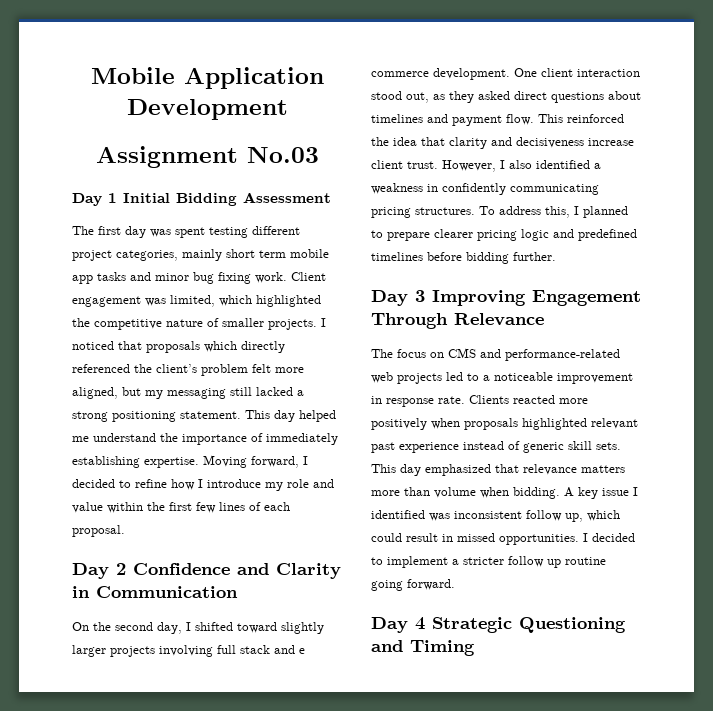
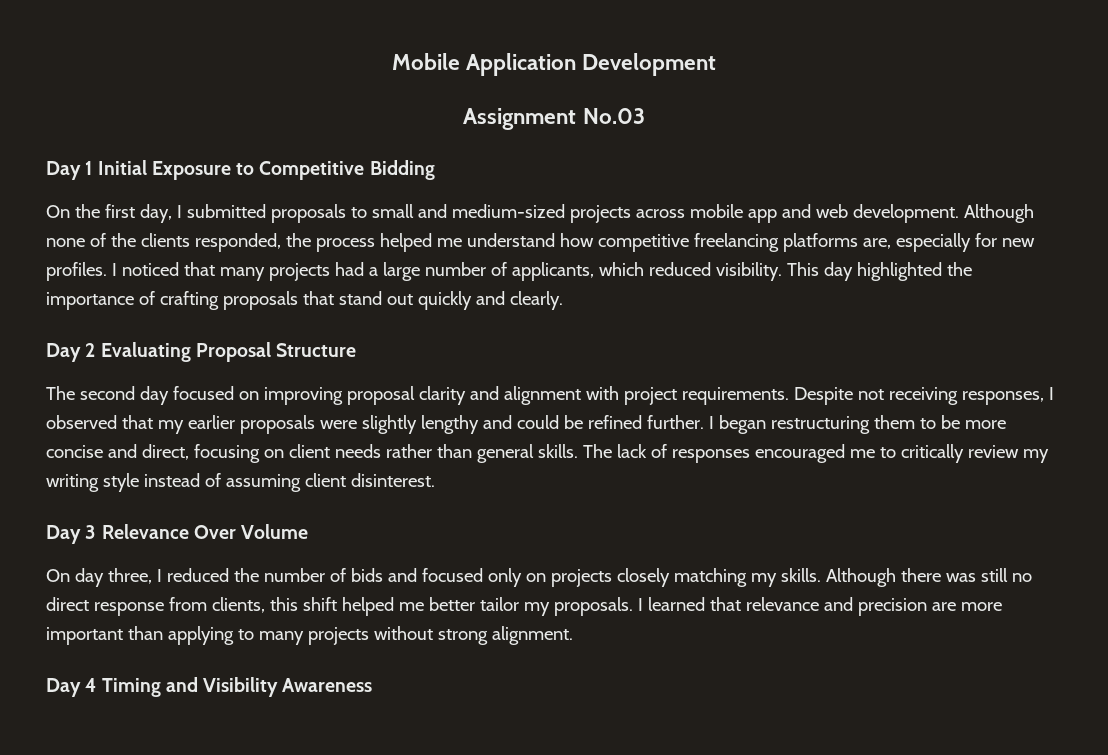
- Day 1 Initial Bidding Assessment
- The first day was spent testing different project categories, mainly short term mobile app tasks and minor bug fixing work. Client engagement was limited, which highlighted the competitive nature of smaller projects. I noticed that proposals which directly referenced the client’s problem felt more aligned, but my messaging still lacked a strong positioning statement. This day helped me understand the importance of immediately establishing expertise. Moving forward, I decided to refine how I introduce my role and value within the first few lines of each proposal.
- Day 2 Confidence and Clarity in Communication
- On the second day, I shifted toward slightly larger projects involving full stack and e commerce development. One client interaction stood out, as they asked direct questions about timelines and payment flow. This reinforced the idea that clarity and decisiveness increase client trust. However, I also identified a weakness in confidently communicating pricing structures. To address this, I planned to prepare clearer pricing logic and predefined timelines before bidding further.
- Day 3 Improving Engagement Through Relevance
- The focus on CMS and performance-related web projects led to a noticeable improvement in response rate. Clients reacted more positively when proposals highlighted relevant past experience instead of generic skill sets. This day emphasized that relevance matters more than volume when bidding. A key issue I identified was inconsistent follow up, which could result in missed opportunities. I decided to implement a stricter follow up routine going forward.
- Day 4 Strategic Questioning and Timing
+ Day 1 Initial Exposure to Competitive Bidding
+ On the first day, I submitted proposals to small and medium-sized projects across mobile app and web development. Although none of the clients responded, the process helped me understand how competitive freelancing platforms are, especially for new profiles. I noticed that many projects had a large number of applicants, which reduced visibility. This day highlighted the importance of crafting proposals that stand out quickly and clearly.
+ Day 2 Evaluating Proposal Structure
+ The second day focused on improving proposal clarity and alignment with project requirements. Despite not receiving responses, I observed that my earlier proposals were slightly lengthy and could be refined further. I began restructuring them to be more concise and direct, focusing on client needs rather than general skills. The lack of responses encouraged me to critically review my writing style instead of assuming client disinterest.
+ Day 3 Relevance Over Volume
+ On day three, I reduced the number of bids and focused only on projects closely matching my skills. Although there was still no direct response from clients, this shift helped me better tailor my proposals. I learned that relevance and precision are more important than applying to many projects without strong alignment.
+ Day 4 Timing and Visibility Awareness

